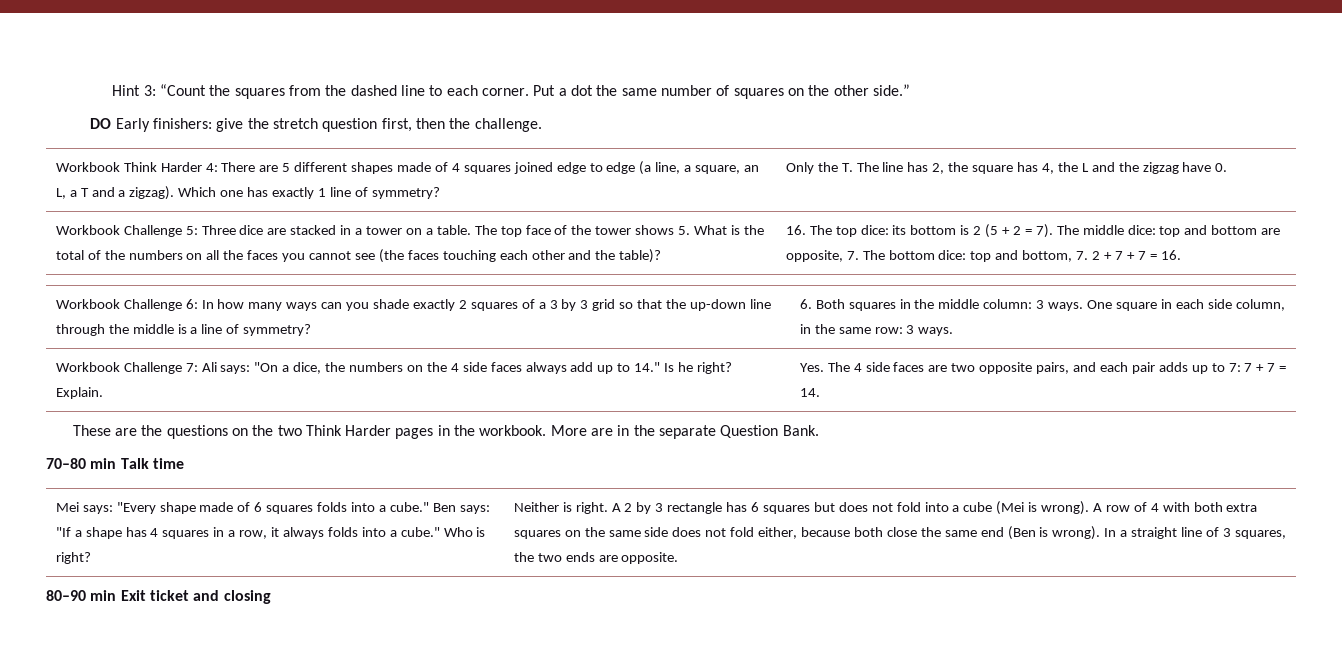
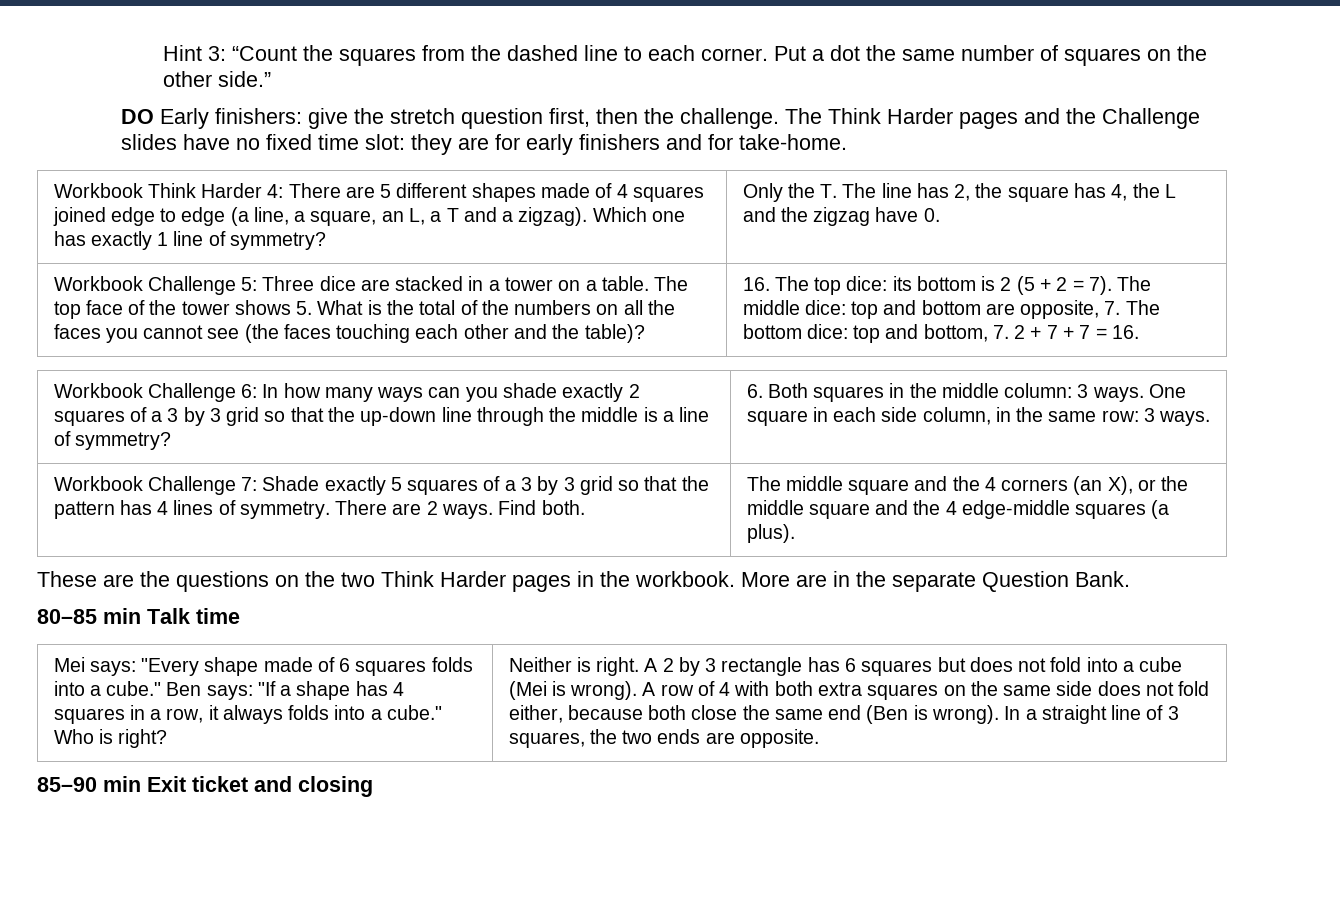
+ The Think Harder pages and the Challenge slides have no fixed time slot: they are for early finishers and for take-home.
- Workbook Challenge 7: Ali says: "On a dice, the numbers on the 4 side faces always add up to 14." Is he right? Explain. | Yes. The 4 side faces are two opposite pairs, and each pair adds up to 7: 7 + 7 = 14.
+ Workbook Challenge 7: Shade exactly 5 squares of a 3 by 3 grid so that the pattern has 4 lines of symmetry. There are 2 ways. Find both. | The middle square and the 4 corners (an X), or the middle square and the 4 edge-middle squares (a plus).
- 70–80 min Talk time
+ 80–85 min Talk time
- 80–90 min Exit ticket and closing
+ 85–90 min Exit ticket and closing

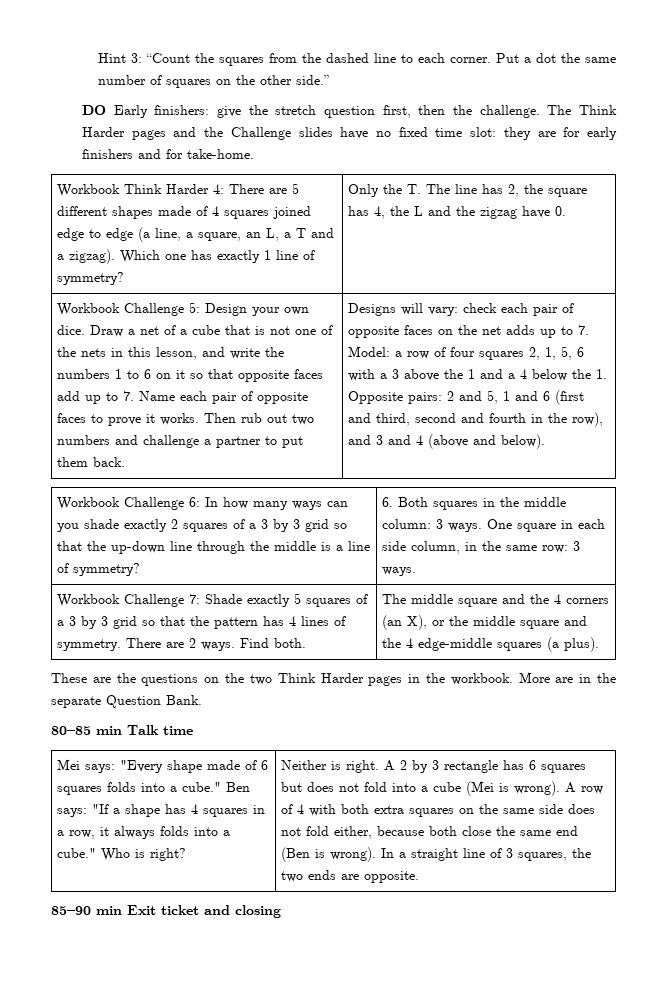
- Workbook Challenge 5: Three dice are stacked in a tower on a table. The top face of the tower shows 5. What is the total of the numbers on all the faces you cannot see (the faces touching each other and the table)? | 16. The top dice: its bottom is 2 (5 + 2 = 7). The middle dice: top and bottom are opposite, 7. The bottom dice: top and bottom, 7. 2 + 7 + 7 = 16.
+ Workbook Challenge 5: Design your own dice. Draw a net of a cube that is not one of the nets in this lesson, and write the numbers 1 to 6 on it so that opposite faces add up to 7. Name each pair of opposite faces to prove it works. Then rub out two numbers and challenge a partner to put them back. | Designs will vary: check each pair of opposite faces on the net adds up to 7. Model: a row of four squares 2, 1, 5, 6 with a 3 above the 1 and a 4 below the 1. Opposite pairs: 2 and 5, 1 and 6 (first and third, second and fourth in the row), and 3 and 4 (above and below).

